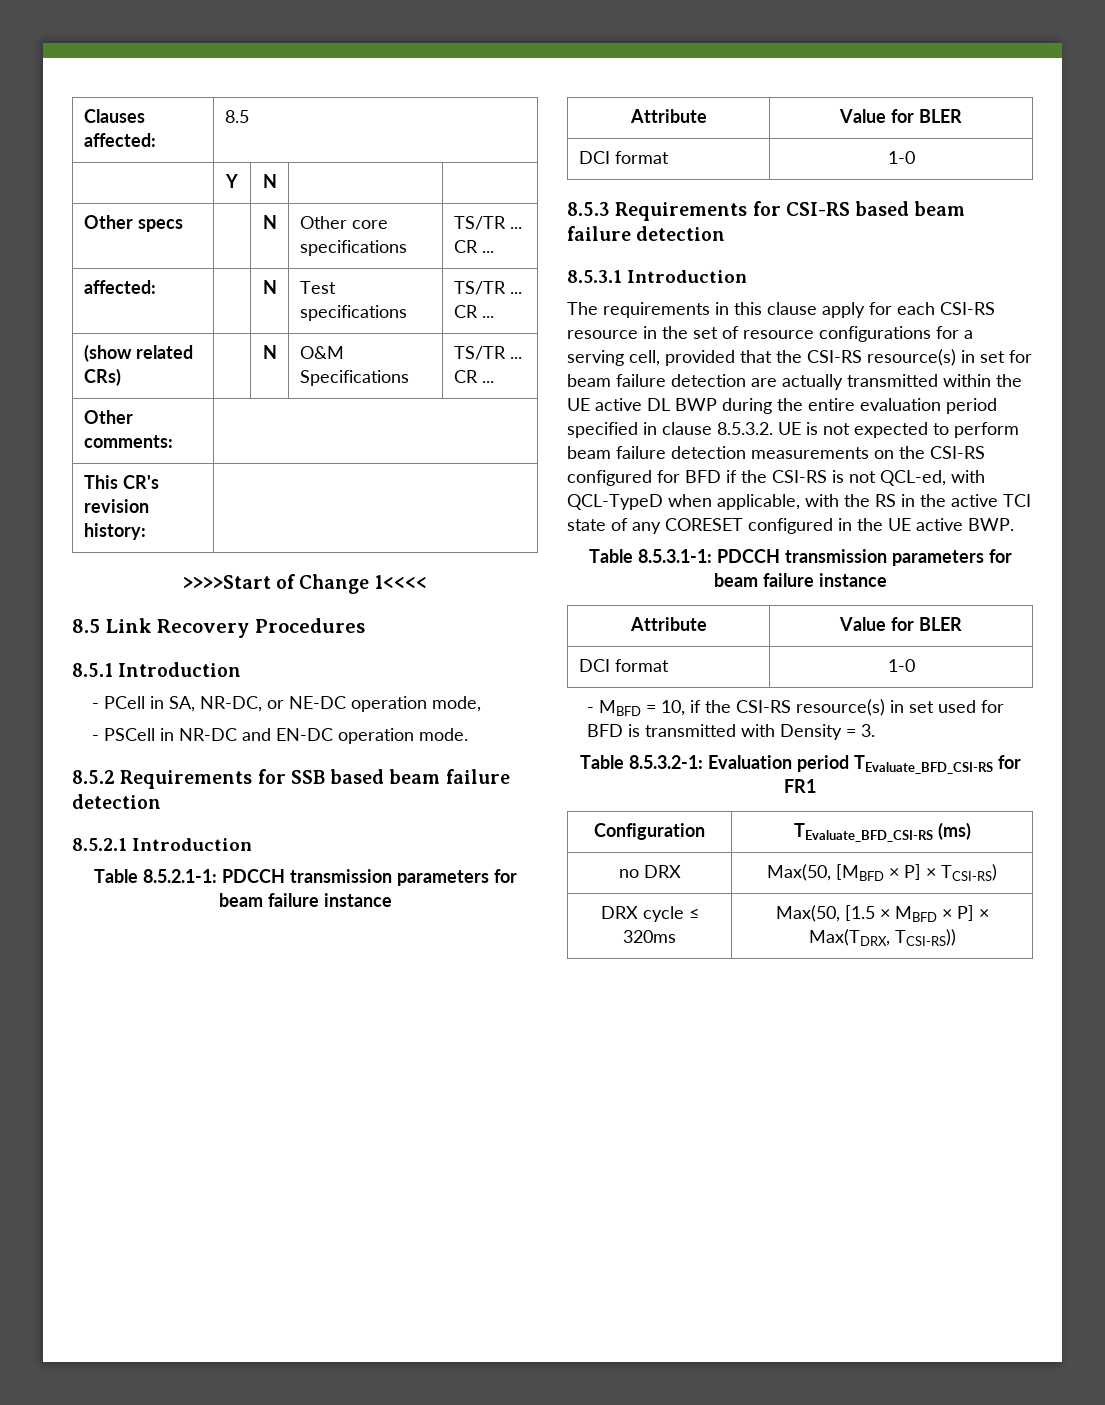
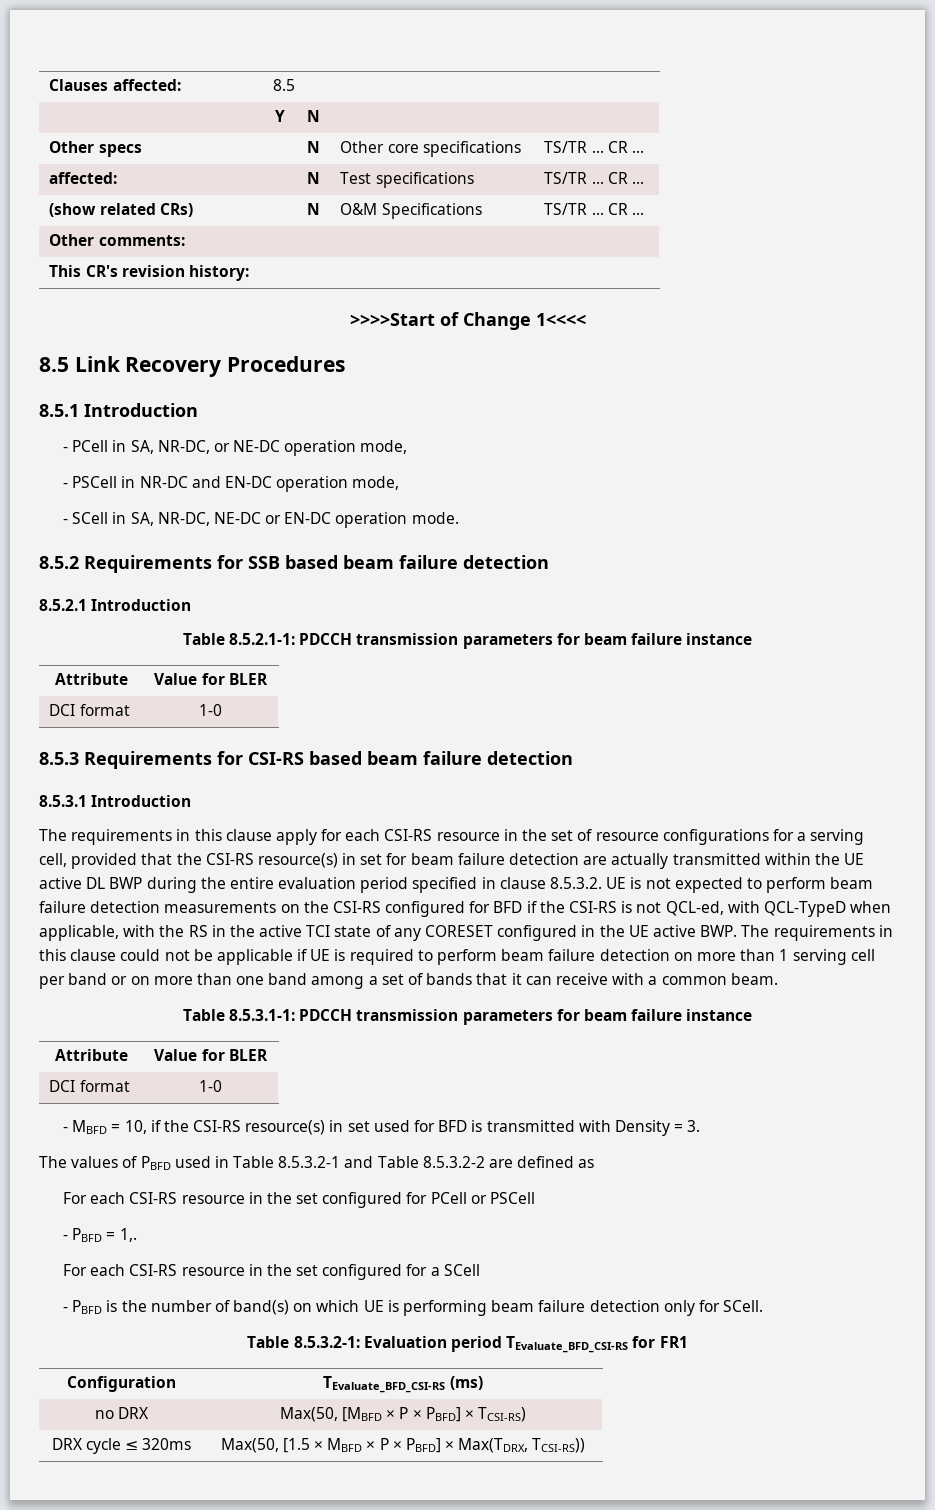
- - PSCell in NR-DC and EN-DC operation mode.
+ - PSCell in NR-DC and EN-DC operation mode,
+ - SCell in SA, NR-DC, NE-DC or EN-DC operation mode.
- The requirements in this clause apply for each CSI-RS resource in the set of resource configurations for a serving cell, provided that the CSI-RS resource(s) in set for beam failure detection are actually transmitted within the UE active DL BWP during the entire evaluation period specified in clause 8.5.3.2. UE is not expected to perform beam failure detection measurements on the CSI-RS configured for BFD if the CSI-RS is not QCL-ed, with QCL-TypeD when applicable, with the RS in the active TCI state of any CORESET configured in the UE active BWP.
+ The requirements in this clause apply for each CSI-RS resource in the set of resource configurations for a serving cell, provided that the CSI-RS resource(s) in set for beam failure detection are actually transmitted within the UE active DL BWP during the entire evaluation period specified in clause 8.5.3.2. UE is not expected to perform beam failure detection measurements on the CSI-RS configured for BFD if the CSI-RS is not QCL-ed, with QCL-TypeD when applicable, with the RS in the active TCI state of any CORESET configured in the UE active BWP. The requirements in this clause could not be applicable if UE is required to perform beam failure detection on more than 1 serving cell per band or on more than one band among a set of bands that it can receive with a common beam.
+ The values of PBFD used in Table 8.5.3.2-1 and Table 8.5.3.2-2 are defined as
+ For each CSI-RS resource in the set configured for PCell or PSCell
+ - PBFD = 1,.
+ For each CSI-RS resource in the set configured for a SCell
+ - PBFD is the number of band(s) on which UE is performing beam failure detection only for SCell.
- no DRX | Max(50, [MBFD × P] × TCSI-RS)
+ no DRX | Max(50, [MBFD × P × PBFD] × TCSI-RS)
- DRX cycle ≤ 320ms | Max(50, [1.5 × MBFD × P] × Max(TDRX, TCSI-RS))
+ DRX cycle ≤ 320ms | Max(50, [1.5 × MBFD × P × PBFD] × Max(TDRX, TCSI-RS))

